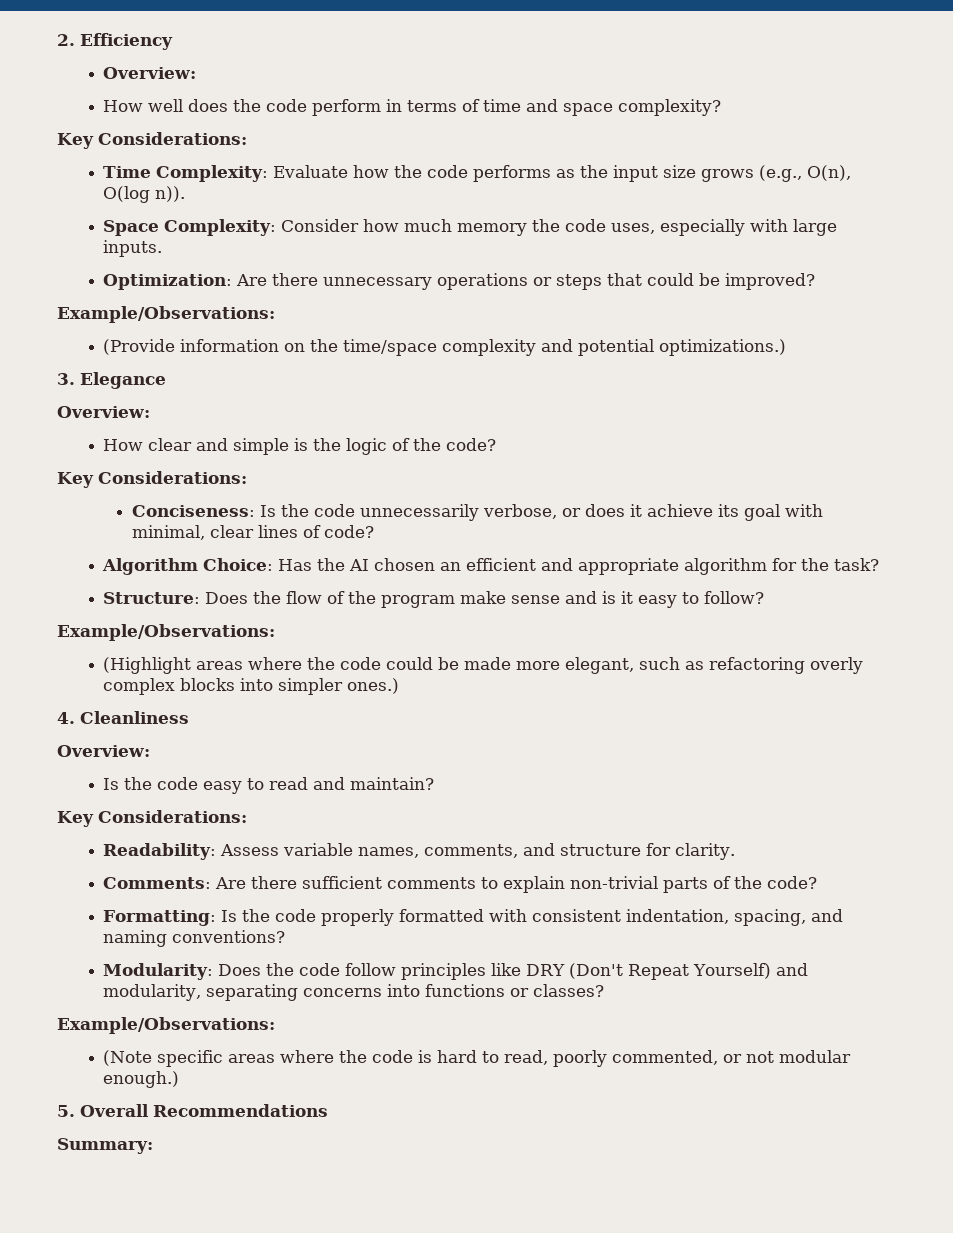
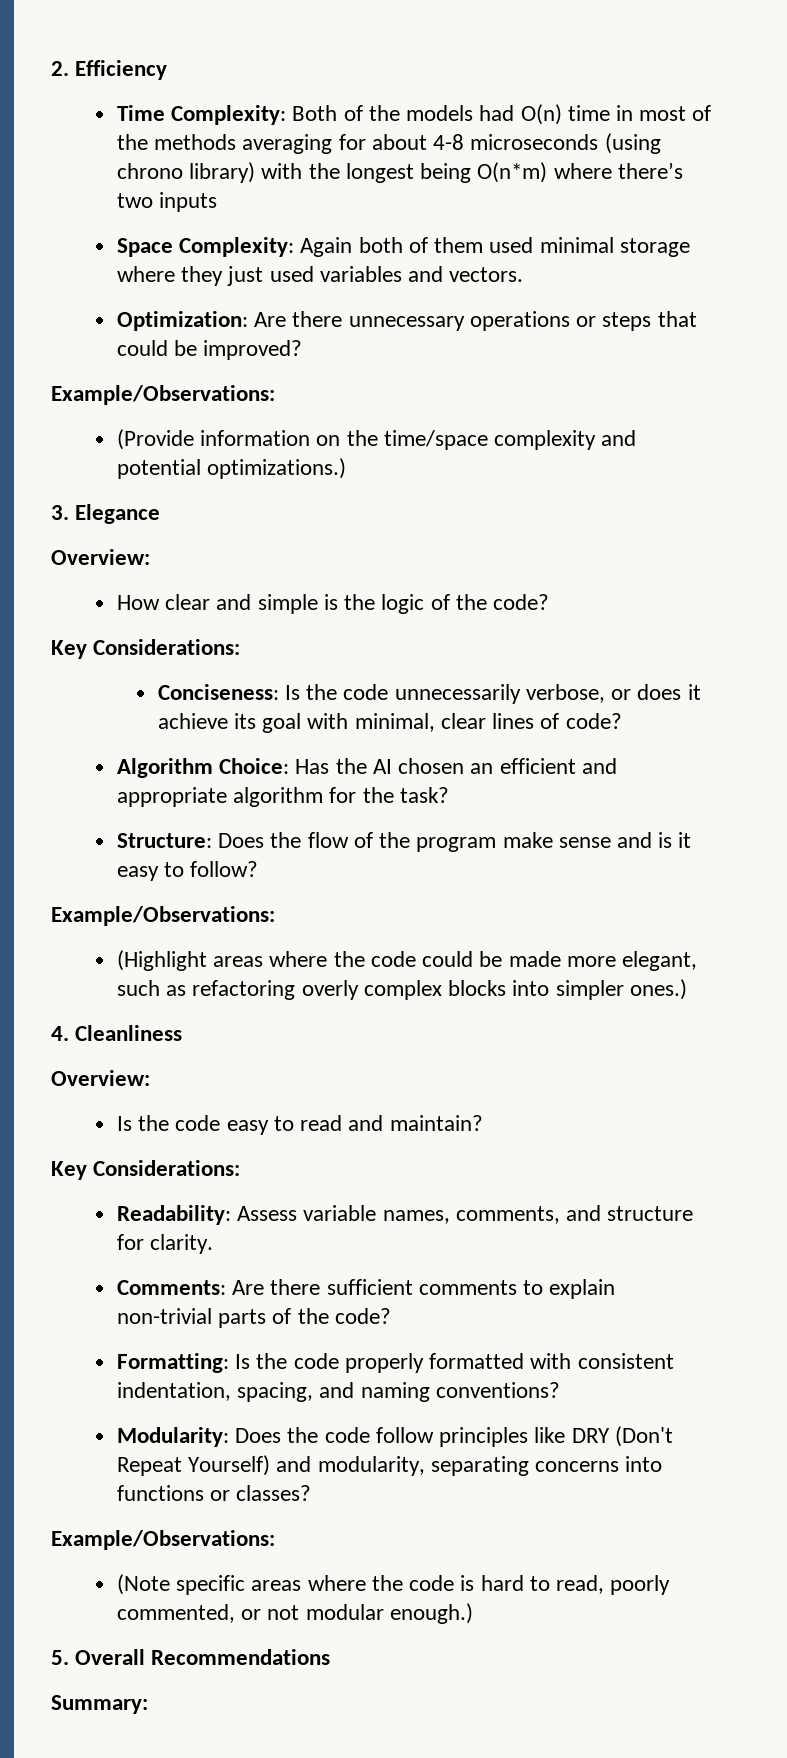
  2. Efficiency
- Overview:
- How well does the code perform in terms of time and space complexity?
- Key Considerations:
- Time Complexity: Evaluate how the code performs as the input size grows (e.g., O(n), O(log n)).
- Space Complexity: Consider how much memory the code uses, especially with large inputs.
+ Time Complexity: Both of the models had O(n) time in most of the methods averaging for about 4-8 microseconds (using chrono library) with the longest being O(n*m) where there’s two inputs
+ Space Complexity: Again both of them used minimal storage where they just used variables and vectors.

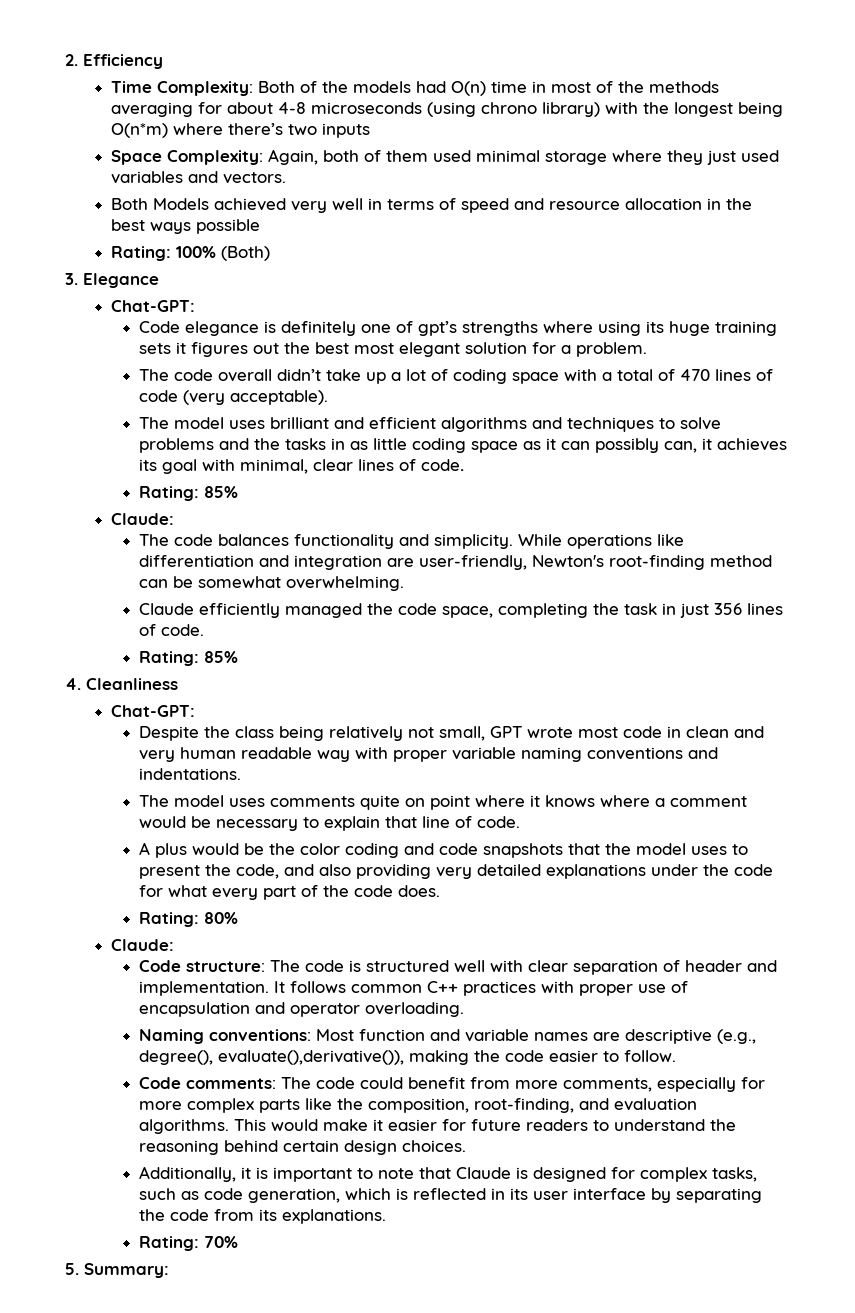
- Space Complexity: Again both of them used minimal storage where they just used variables and vectors.
+ Space Complexity: Again, both of them used minimal storage where they just used variables and vectors.
- Optimization: Are there unnecessary operations or steps that could be improved?
- Example/Observations:
- (Provide information on the time/space complexity and potential optimizations.)
+ Both Models achieved very well in terms of speed and resource allocation in the best ways possible
+ Rating: 100% (Both)
  3. Elegance
- Overview:
- How clear and simple is the logic of the code?
- Key Considerations:
- Conciseness: Is the code unnecessarily verbose, or does it achieve its goal with minimal, clear lines of code?
- Algorithm Choice: Has the AI chosen an efficient and appropriate algorithm for the task?
- Structure: Does the flow of the program make sense and is it easy to follow?
- Example/Observations:
- (Highlight areas where the code could be made more elegant, such as refactoring overly complex blocks into simpler ones.)
+ Chat-GPT:
+ Code elegance is definitely one of gpt’s strengths where using its huge training sets it figures out the best most elegant solution for a problem.
+ The code overall didn’t take up a lot of coding space with a total of 470 lines of code (very acceptable).
+ The model uses brilliant and efficient algorithms and techniques to solve problems and the tasks in as little coding space as it can possibly can, it achieves its goal with minimal, clear lines of code.
+ Rating: 85%
+ Claude:
+ The code balances functionality and simplicity. While operations like differentiation and integration are user-friendly, Newton's root-finding method can be somewhat overwhelming.
+ Claude efficiently managed the code space, completing the task in just 356 lines of code.
+ Rating: 85%
  4. Cleanliness
- Overview:
- Is the code easy to read and maintain?
- Key Considerations:
- Readability: Assess variable names, comments, and structure for clarity.
- Comments: Are there sufficient comments to explain non-trivial parts of the code?
- Formatting: Is the code properly formatted with consistent indentation, spacing, and naming conventions?
- Modularity: Does the code follow principles like DRY (Don't Repeat Yourself) and modularity, separating concerns into functions or classes?
- Example/Observations:
- (Note specific areas where the code is hard to read, poorly commented, or not modular enough.)
+ Chat-GPT:
+ Despite the class being relatively not small, GPT wrote most code in clean and very human readable way with proper variable naming conventions and indentations.
+ The model uses comments quite on point where it knows where a comment would be necessary to explain that line of code.
+ A plus would be the color coding and code snapshots that the model uses to present the code, and also providing very detailed explanations under the code for what every part of the code does.
+ Rating: 80%
+ Claude:
+ Code structure: The code is structured well with clear separation of header and implementation. It follows common C++ practices with proper use of encapsulation and operator overloading.
+ Naming conventions: Most function and variable names are descriptive (e.g., degree(), evaluate(),derivative()), making the code easier to follow.
+ Code comments: The code could benefit from more comments, especially for more complex parts like the composition, root-finding, and evaluation algorithms. This would make it easier for future readers to understand the reasoning behind certain design choices.
+ Additionally, it is important to note that Claude is designed for complex tasks, such as code generation, which is reflected in its user interface by separating the code from its explanations.
+ Rating: 70%
- 5. Overall Recommendations
- Summary:
+ 5. Summary:

